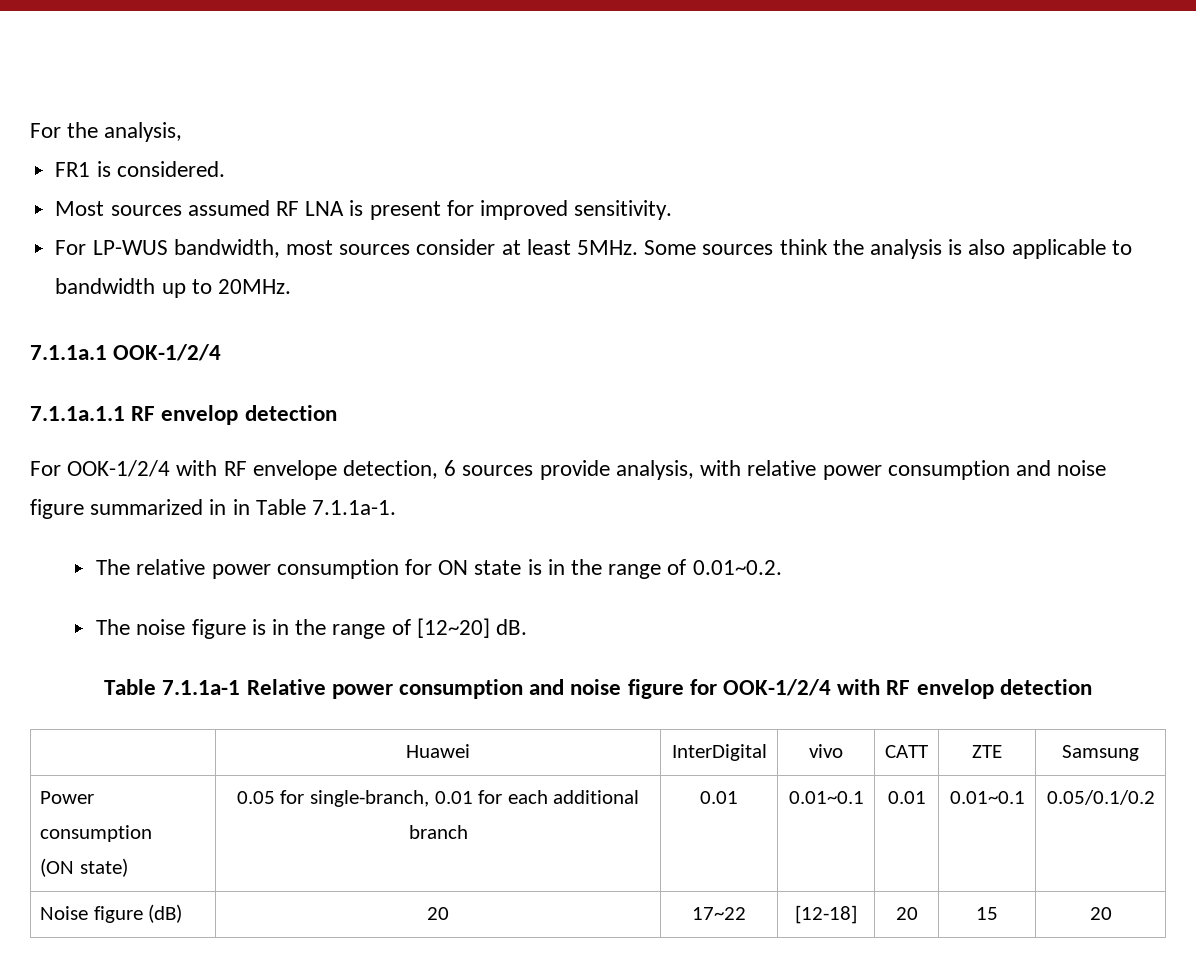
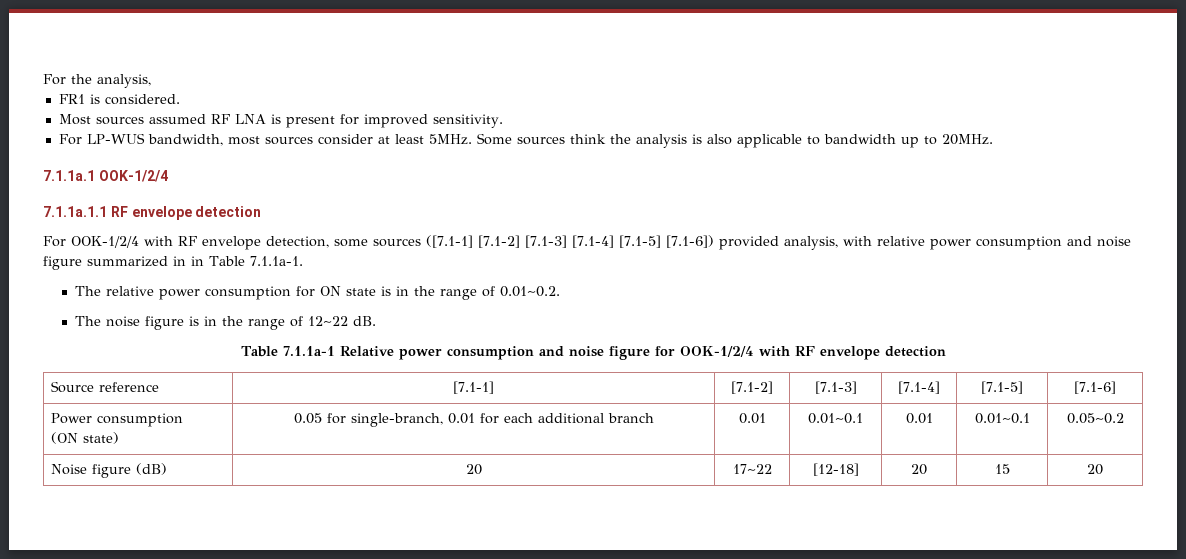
- 7.1.1a.1.1 RF envelop detection
+ 7.1.1a.1.1 RF envelope detection
- For OOK-1/2/4 with RF envelope detection, 6 sources provide analysis, with relative power consumption and noise figure summarized in in Table 7.1.1a-1.
+ For OOK-1/2/4 with RF envelope detection, some sources ([7.1-1] [7.1-2] [7.1-3] [7.1-4] [7.1-5] [7.1-6]) provided analysis, with relative power consumption and noise figure summarized in in Table 7.1.1a-1.
- The noise figure is in the range of [12~20] dB.
+ The noise figure is in the range of 12~22 dB.
- Table 7.1.1a-1 Relative power consumption and noise figure for OOK-1/2/4 with RF envelop detection
- | Huawei | InterDigital | vivo | CATT | ZTE | Samsung
+ Table 7.1.1a-1 Relative power consumption and noise figure for OOK-1/2/4 with RF envelope detection
+ Source reference | [7.1-1] | [7.1-2] | [7.1-3] | [7.1-4] | [7.1-5] | [7.1-6]
  Power consumption
- (ON state) | 0.05 for single-branch, 0.01 for each additional branch | 0.01 | 0.01~0.1 | 0.01 | 0.01~0.1 | 0.05/0.1/0.2
+ (ON state) | 0.05 for single-branch, 0.01 for each additional branch | 0.01 | 0.01~0.1 | 0.01 | 0.01~0.1 | 0.05~0.2

